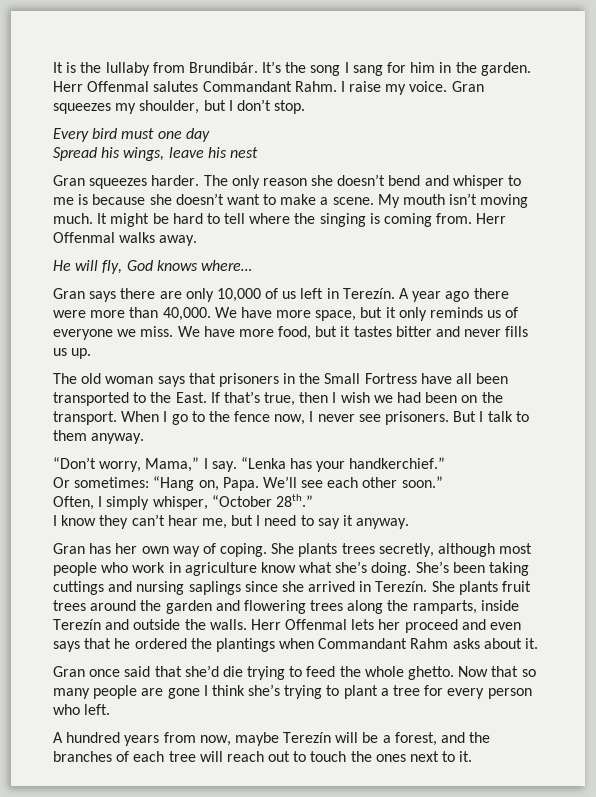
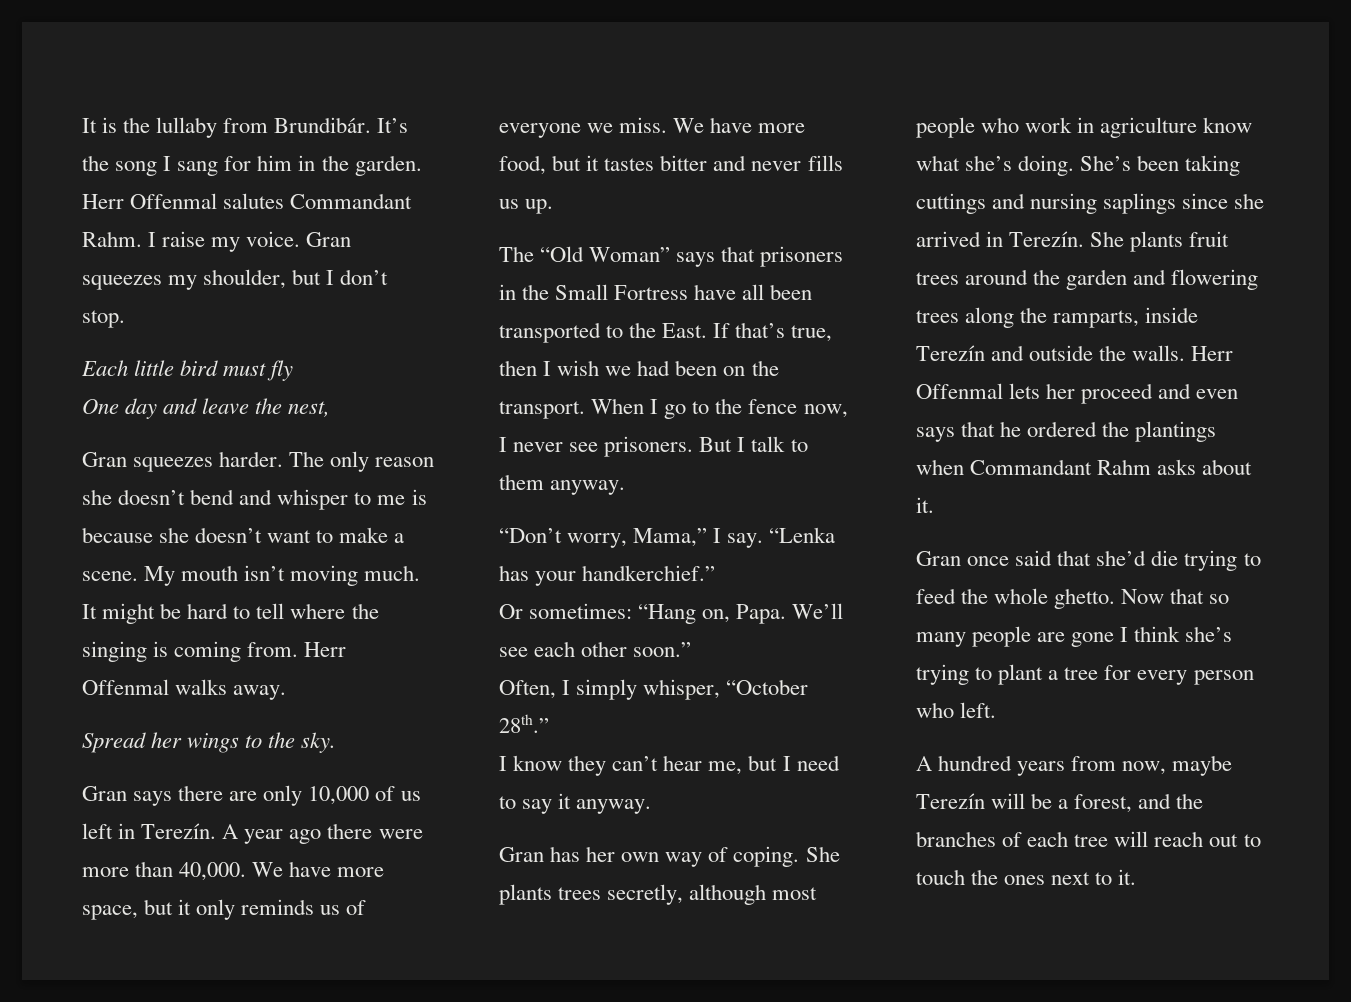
- Every bird must one day
- Spread his wings, leave his nest
+ Each little bird must fly
+ One day and leave the nest,
- He will fly, God knows where…
+ Spread her wings to the sky.
- The old woman says that prisoners in the Small Fortress have all been transported to the East.
+ The “Old Woman” says that prisoners in the Small Fortress have all been transported to the East.

